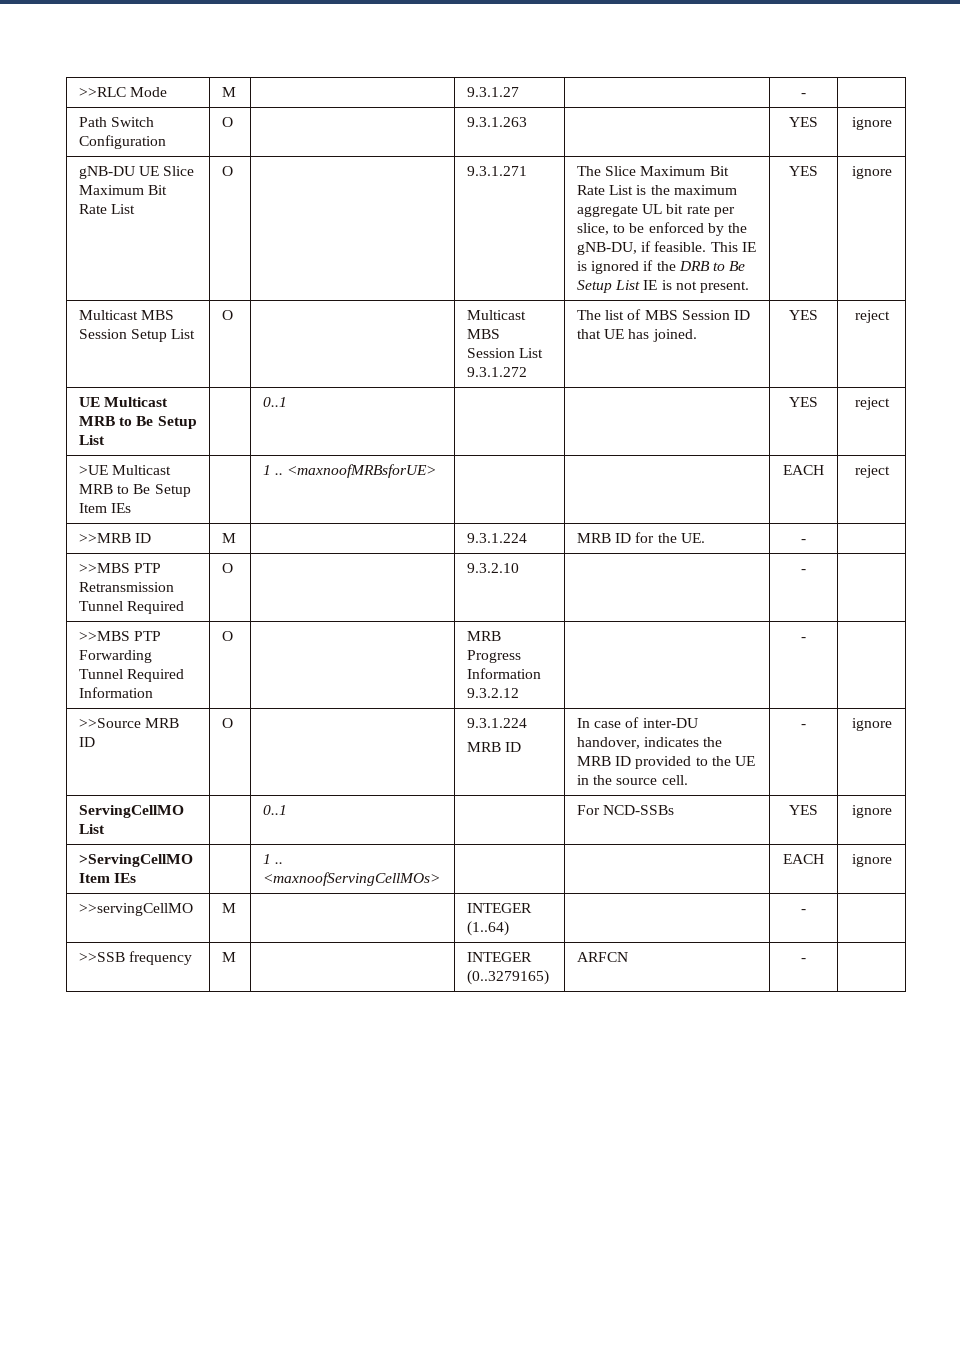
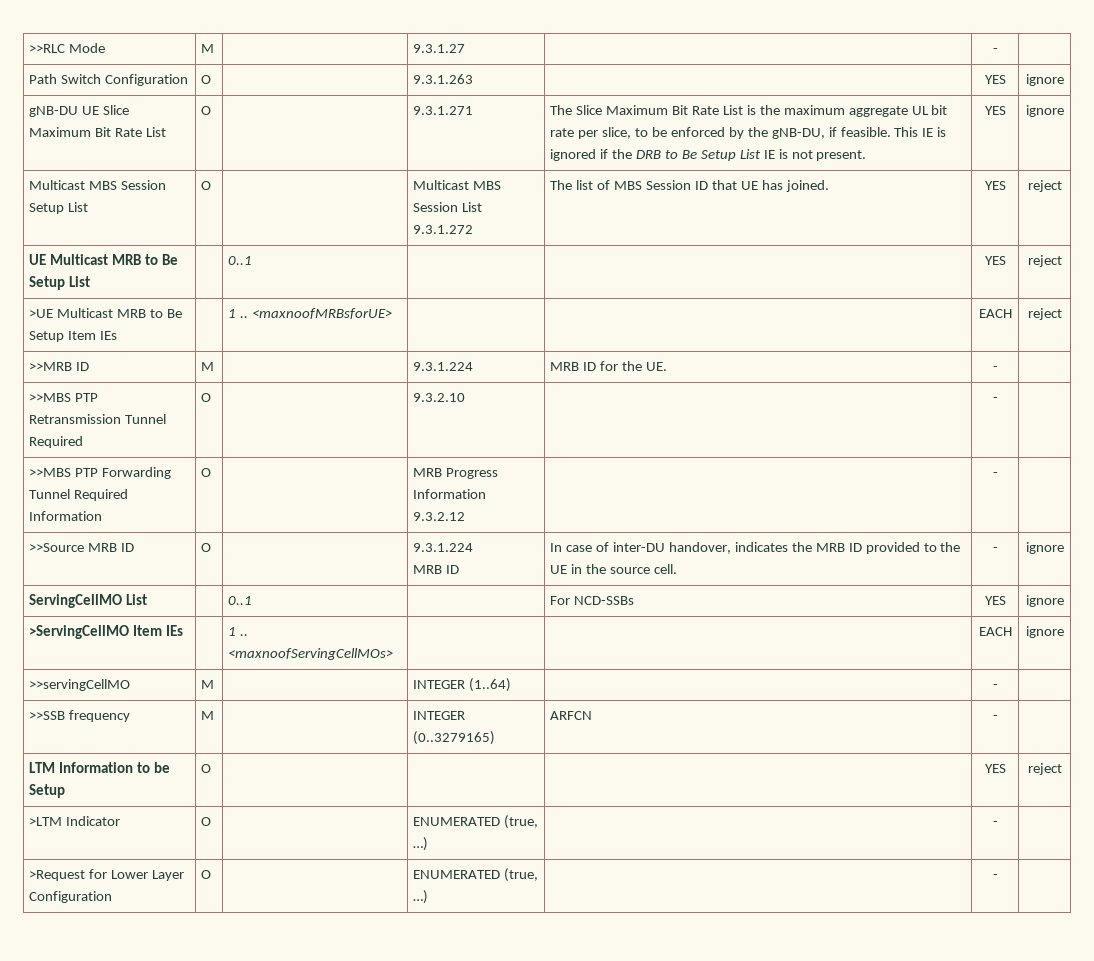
+ LTM Information to be Setup | O | | | | YES | reject
+ >LTM Indicator | O | | ENUMERATED (true, …) | | - |
+ >Request for Lower Layer Configuration | O | | ENUMERATED (true, …) | | - |

